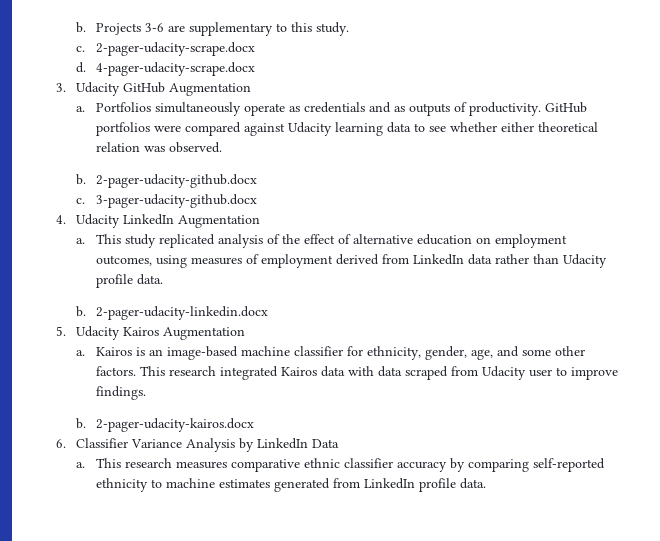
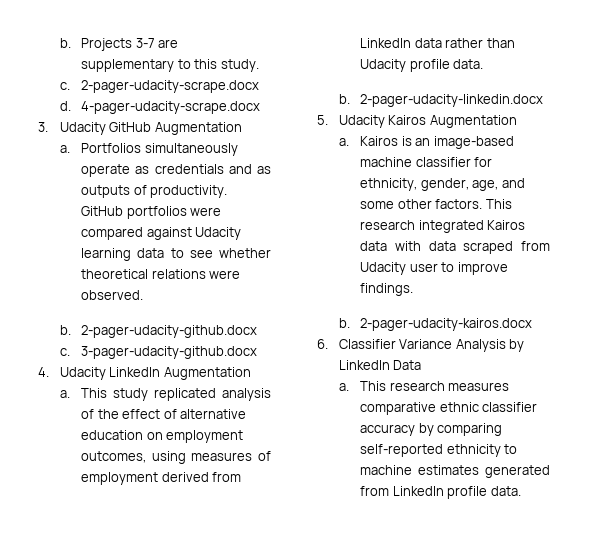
- Projects 3-6 are supplementary to this study.
+ Projects 3-7 are supplementary to this study.
- GitHub portfolios were compared against Udacity learning data to see whether either theoretical relation was observed.
+ GitHub portfolios were compared against Udacity learning data to see whether theoretical relations were observed.

